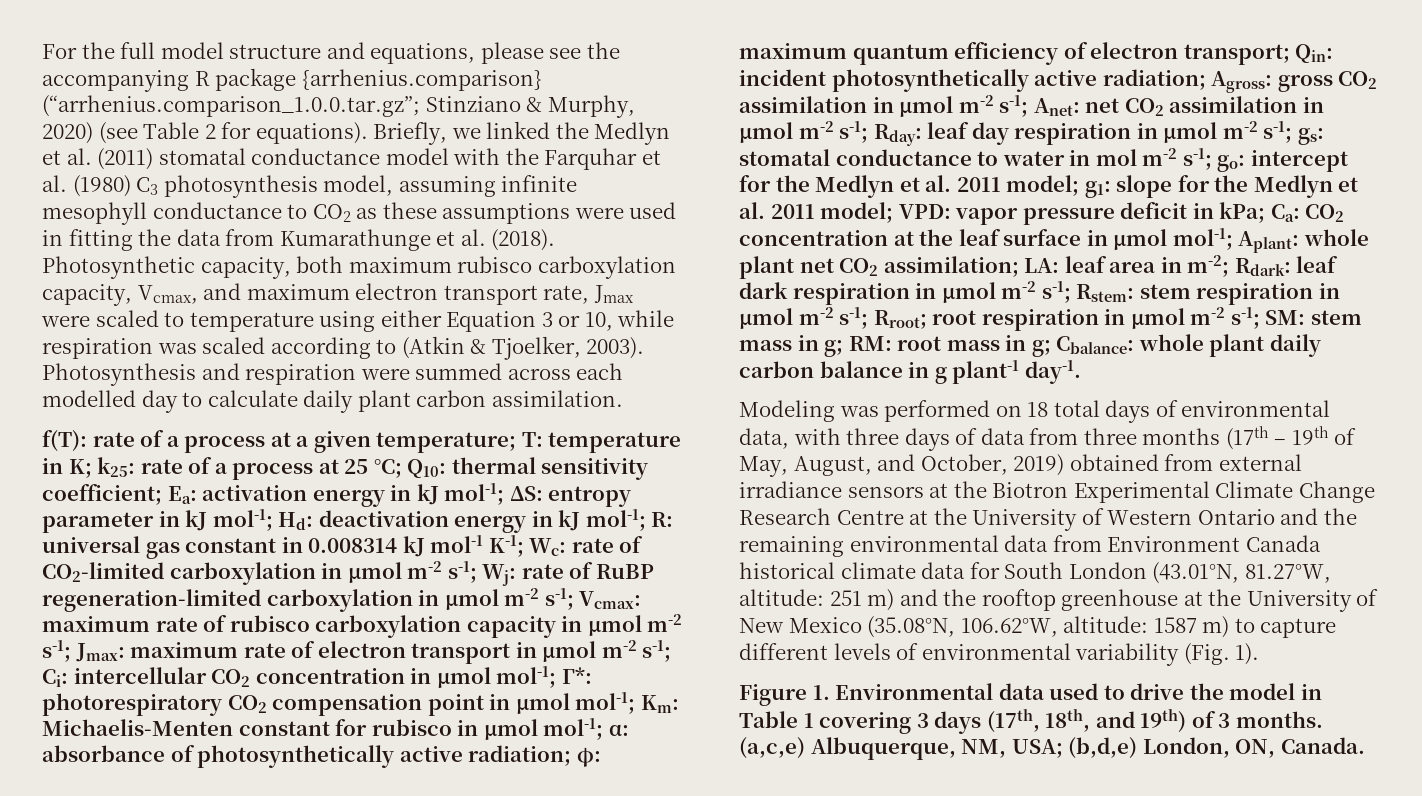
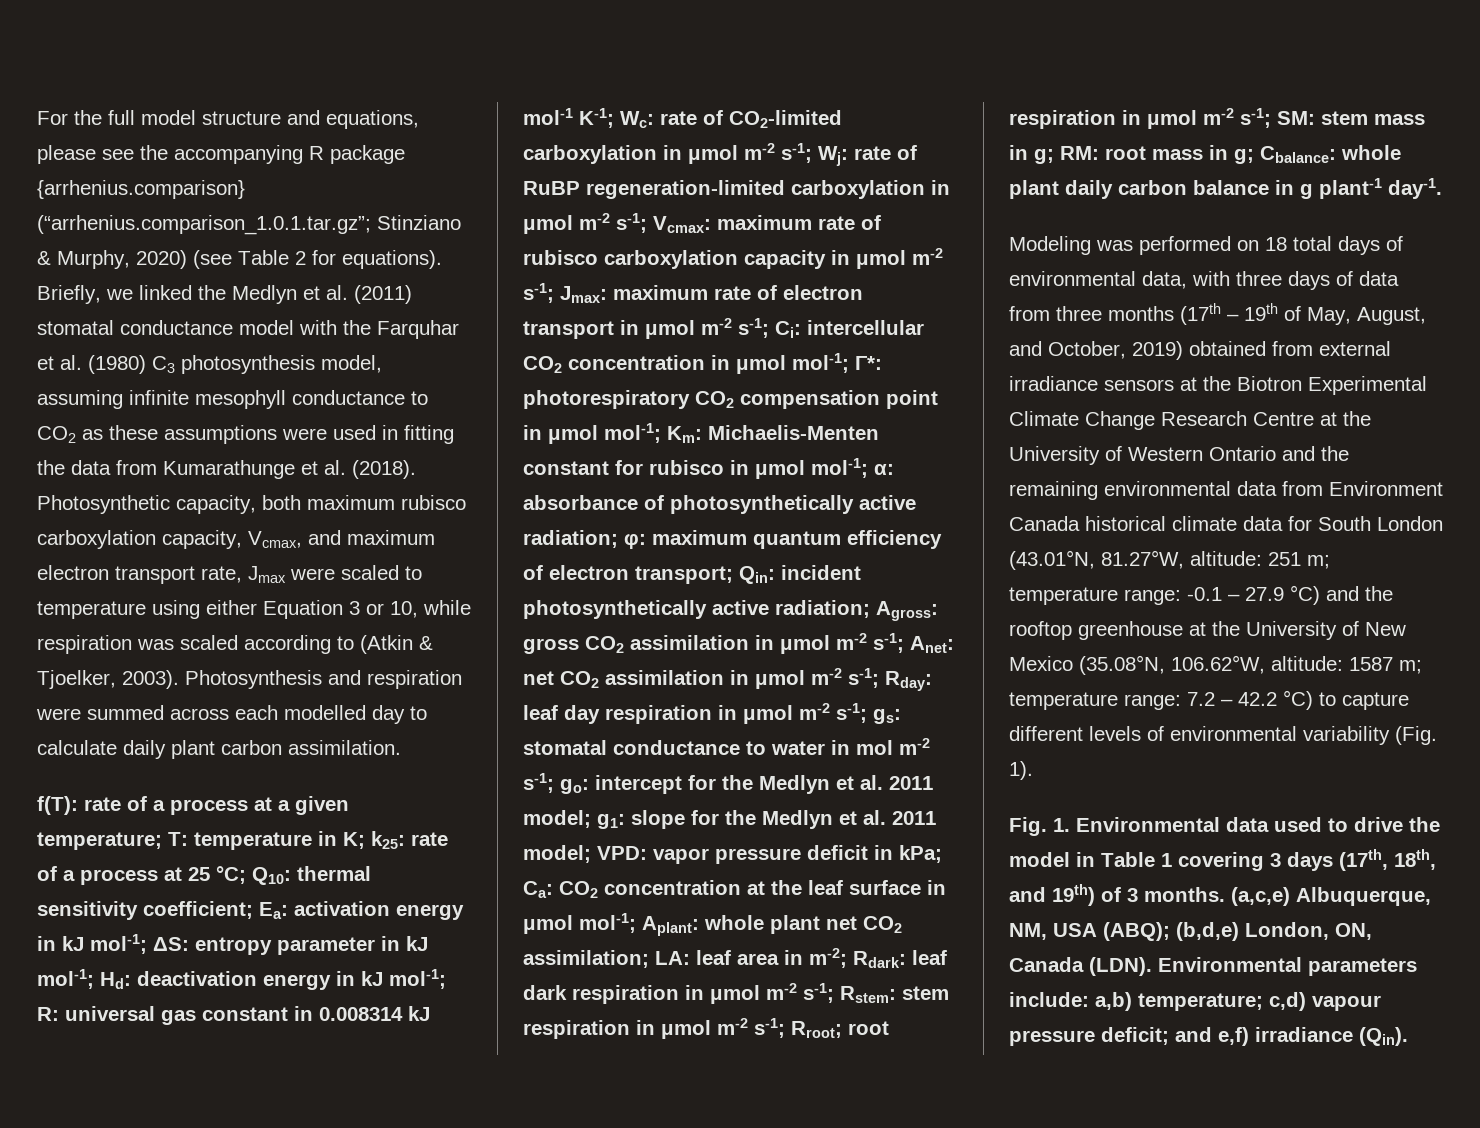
- For the full model structure and equations, please see the accompanying R package {arrhenius.comparison} (“arrhenius.comparison_1.0.0.tar.gz”; Stinziano & Murphy, 2020) (see Table 2 for equations).
+ For the full model structure and equations, please see the accompanying R package {arrhenius.comparison} (“arrhenius.comparison_1.0.1.tar.gz”; Stinziano & Murphy, 2020) (see Table 2 for equations).
- 251 m) and the rooftop greenhouse at the University of New Mexico (35.08°N, 106.62°W, altitude:
+ 251 m; temperature range: -0.1 – 27.9 °C) and the rooftop greenhouse at the University of New Mexico (35.08°N, 106.62°W, altitude:
- 1587 m) to capture different levels of environmental variability (Fig. 1).
+ 1587 m; temperature range: 7.2 – 42.2 °C) to capture different levels of environmental variability (Fig. 1).
- Figure 1. Environmental data used to drive the model in Table 1 covering 3 days (17th, 18th, and 19th) of 3 months.
+ Fig. 1. Environmental data used to drive the model in Table 1 covering 3 days (17th, 18th, and 19th) of 3 months.
- (a,c,e) Albuquerque, NM, USA; (b,d,e) London, ON, Canada.
+ (a,c,e) Albuquerque, NM, USA (ABQ); (b,d,e) London, ON, Canada (LDN). Environmental parameters include: a,b) temperature; c,d) vapour pressure deficit; and e,f) irradiance (Qin).

